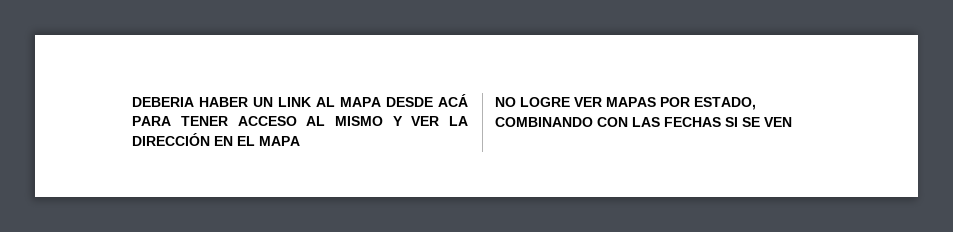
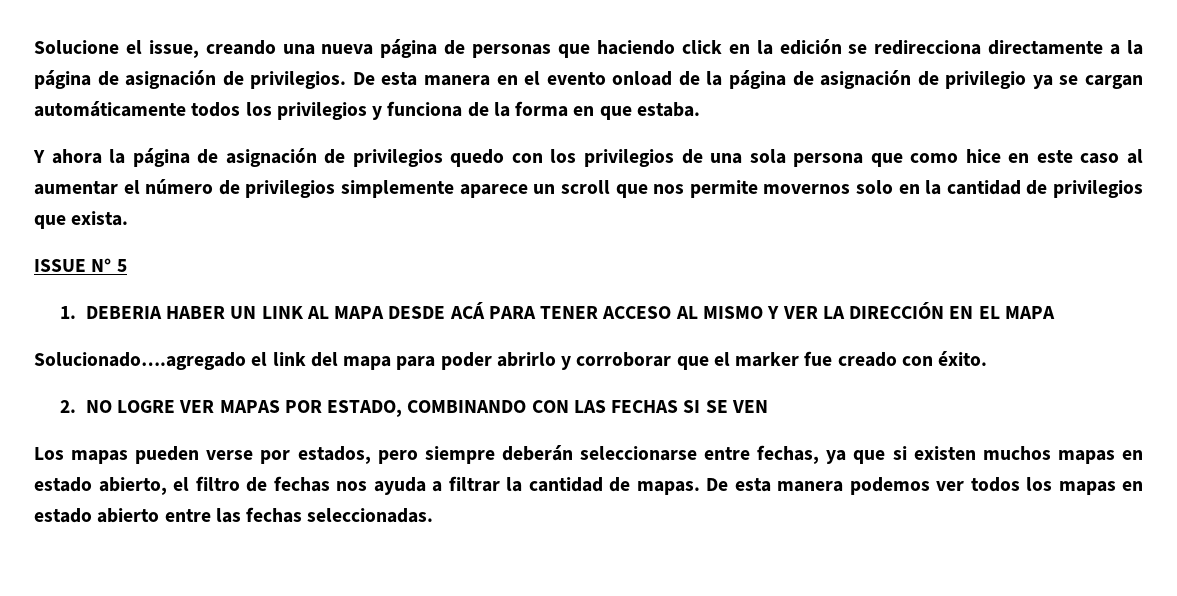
- DEBERIA HABER UN LINK AL MAPA DESDE ACÁ PARA TENER ACCESO AL MISMO Y VER LA DIRECCIÓN EN EL MAPA
+ Solucione el issue, creando una nueva página de personas que haciendo click en la edición se redirecciona directamente a la página de asignación de privilegios. De esta manera en el evento onload de la página de asignación de privilegio ya se cargan automáticamente todos los privilegios y funciona de la forma en que estaba.
+ Y ahora la página de asignación de privilegios quedo con los privilegios de una sola persona que como hice en este caso al aumentar el número de privilegios simplemente aparece un scroll que nos permite movernos solo en la cantidad de privilegios que exista.
+ ISSUE N° 5
+ 1. DEBERIA HABER UN LINK AL MAPA DESDE ACÁ PARA TENER ACCESO AL MISMO Y VER LA DIRECCIÓN EN EL MAPA
- NO LOGRE VER MAPAS POR ESTADO, COMBINANDO CON LAS FECHAS SI SE VEN
+ Solucionado….agregado el link del mapa para poder abrirlo y corroborar que el marker fue creado con éxito.
+ 2. NO LOGRE VER MAPAS POR ESTADO, COMBINANDO CON LAS FECHAS SI SE VEN
+ Los mapas pueden verse por estados, pero siempre deberán seleccionarse entre fechas, ya que si existen muchos mapas en estado abierto, el filtro de fechas nos ayuda a filtrar la cantidad de mapas. De esta manera podemos ver todos los mapas en estado abierto entre las fechas seleccionadas.

